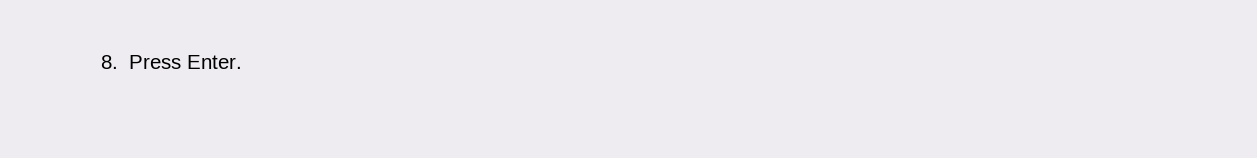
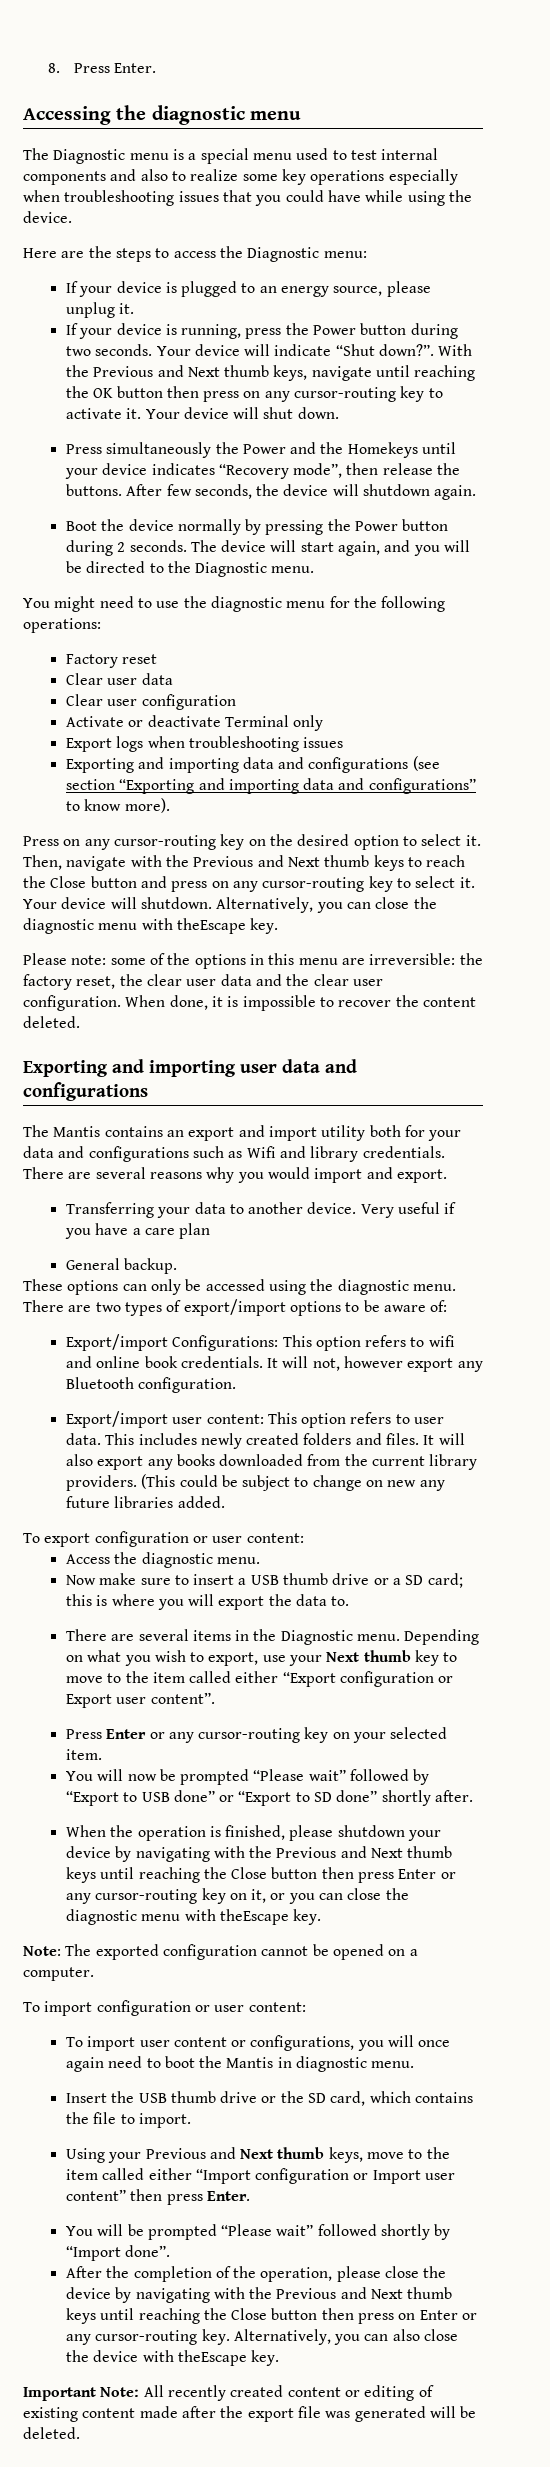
+ Accessing the diagnostic menu
+ The Diagnostic menu is a special menu used to test internal components and also to realize some key operations especially when troubleshooting issues that you could have while using the device.
+ Here are the steps to access the Diagnostic menu:
+ If your device is plugged to an energy source, please unplug it.
+ If your device is running, press the Power button during two seconds. Your device will indicate “Shut down?”. With the Previous and Next thumb keys, navigate until reaching the OK button then press on any cursor-routing key to activate it. Your device will shut down.
+ Press simultaneously the Power and the Homekeys until your device indicates “Recovery mode”, then release the buttons. After few seconds, the device will shutdown again.
+ Boot the device normally by pressing the Power button during 2 seconds. The device will start again, and you will be directed to the Diagnostic menu.
+ You might need to use the diagnostic menu for the following operations:
+ Factory reset
+ Clear user data
+ Clear user configuration
+ Activate or deactivate Terminal only
+ Export logs when troubleshooting issues
+ Exporting and importing data and configurations (see section “Exporting and importing data and configurations” to know more).
+ Press on any cursor-routing key on the desired option to select it. Then, navigate with the Previous and Next thumb keys to reach the Close button and press on any cursor-routing key to select it. Your device will shutdown. Alternatively, you can close the diagnostic menu with theEscape key.
+ Please note: some of the options in this menu are irreversible: the factory reset, the clear user data and the clear user configuration. When done, it is impossible to recover the content deleted.
+ Exporting and importing user data and configurations
+ The Mantis contains an export and import utility both for your data and configurations such as Wifi and library credentials. There are several reasons why you would import and export.
+ Transferring your data to another device. Very useful if you have a care plan
+ General backup.
+ These options can only be accessed using the diagnostic menu. There are two types of export/import options to be aware of:
+ Export/import Configurations: This option refers to wifi and online book credentials. It will not, however export any Bluetooth configuration.
+ Export/import user content: This option refers to user data. This includes newly created folders and files. It will also export any books downloaded from the current library providers. (This could be subject to change on new any future libraries added.
+ To export configuration or user content:
+ Access the diagnostic menu.
+ Now make sure to insert a USB thumb drive or a SD card; this is where you will export the data to.
+ There are several items in the Diagnostic menu. Depending on what you wish to export, use your Next thumb key to move to the item called either “Export configuration or Export user content”.
+ Press Enter or any cursor-routing key on your selected item.
+ You will now be prompted “Please wait” followed by “Export to USB done” or “Export to SD done” shortly after.
+ When the operation is finished, please shutdown your device by navigating with the Previous and Next thumb keys until reaching the Close button then press Enter or any cursor-routing key on it, or you can close the diagnostic menu with theEscape key.
+ Note: The exported configuration cannot be opened on a computer.
+ To import configuration or user content:
+ To import user content or configurations, you will once again need to boot the Mantis in diagnostic menu.
+ Insert the USB thumb drive or the SD card, which contains the file to import.
+ Using your Previous and Next thumb keys, move to the item called either “Import configuration or Import user content” then press Enter.
+ You will be prompted “Please wait” followed shortly by “Import done”.
+ After the completion of the operation, please close the device by navigating with the Previous and Next thumb keys until reaching the Close button then press on Enter or any cursor-routing key. Alternatively, you can also close the device with theEscape key.
+ Important Note: All recently created content or editing of existing content made after the export file was generated will be deleted.

